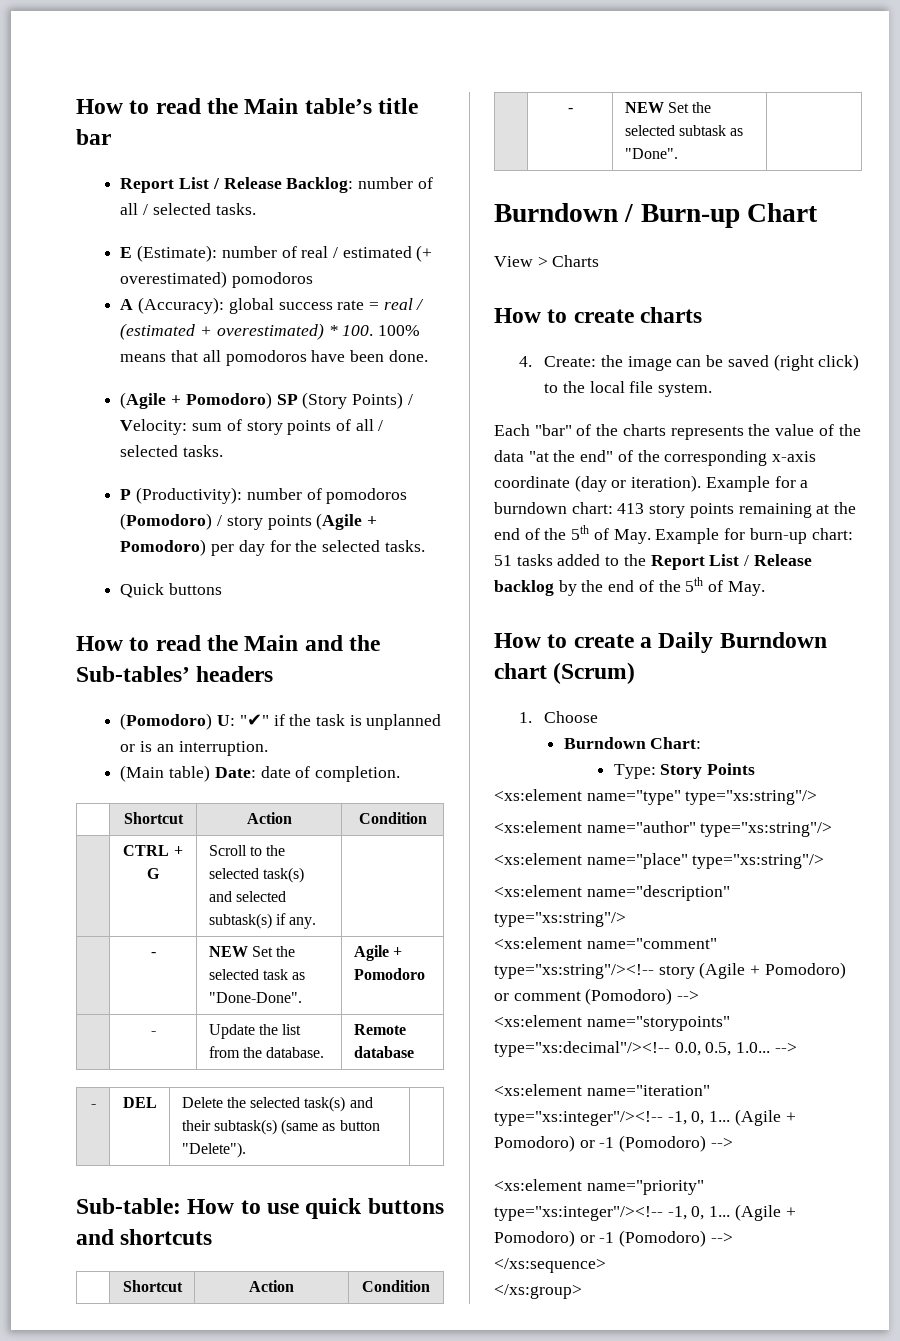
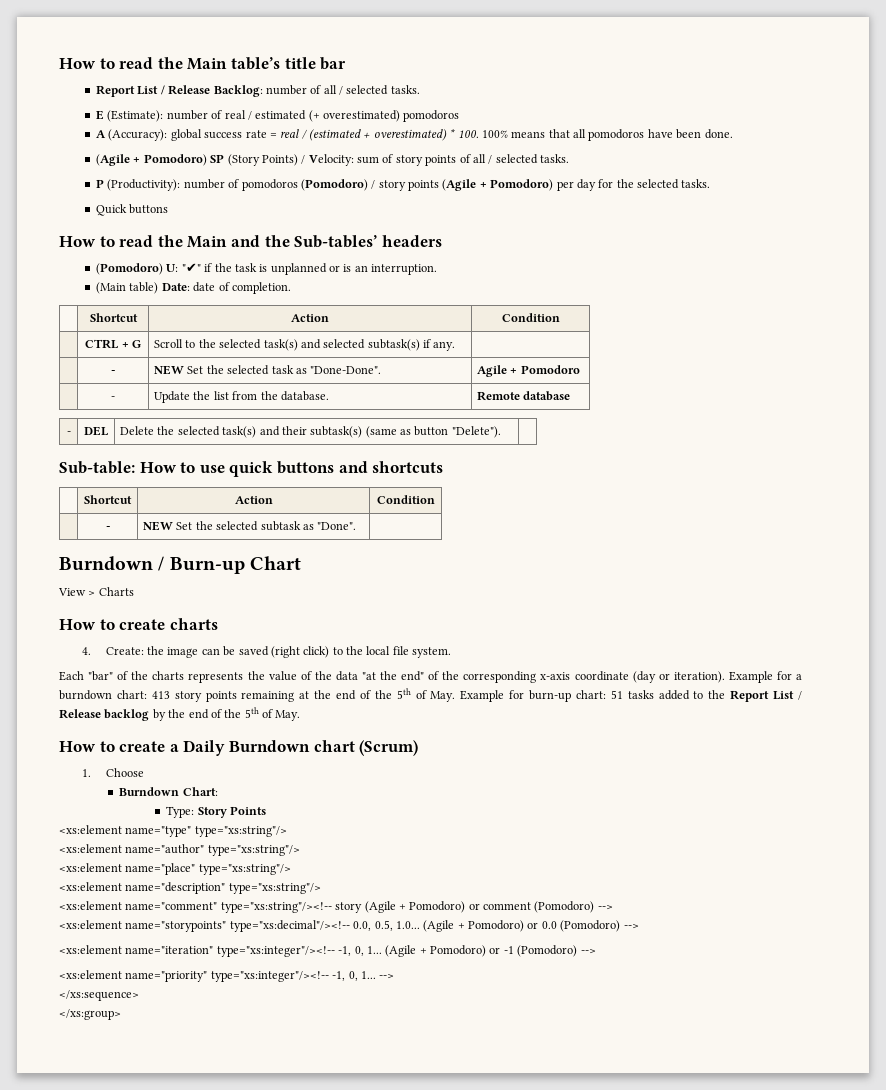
- <xs:element name="storypoints" type="xs:decimal"/><!-- 0.0, 0.5, 1.0... -->
+ <xs:element name="storypoints" type="xs:decimal"/><!-- 0.0, 0.5, 1.0... (Agile + Pomodoro) or 0.0 (Pomodoro) -->
- <xs:element name="priority" type="xs:integer"/><!-- -1, 0, 1... (Agile + Pomodoro) or -1 (Pomodoro) -->
+ <xs:element name="priority" type="xs:integer"/><!-- -1, 0, 1... -->

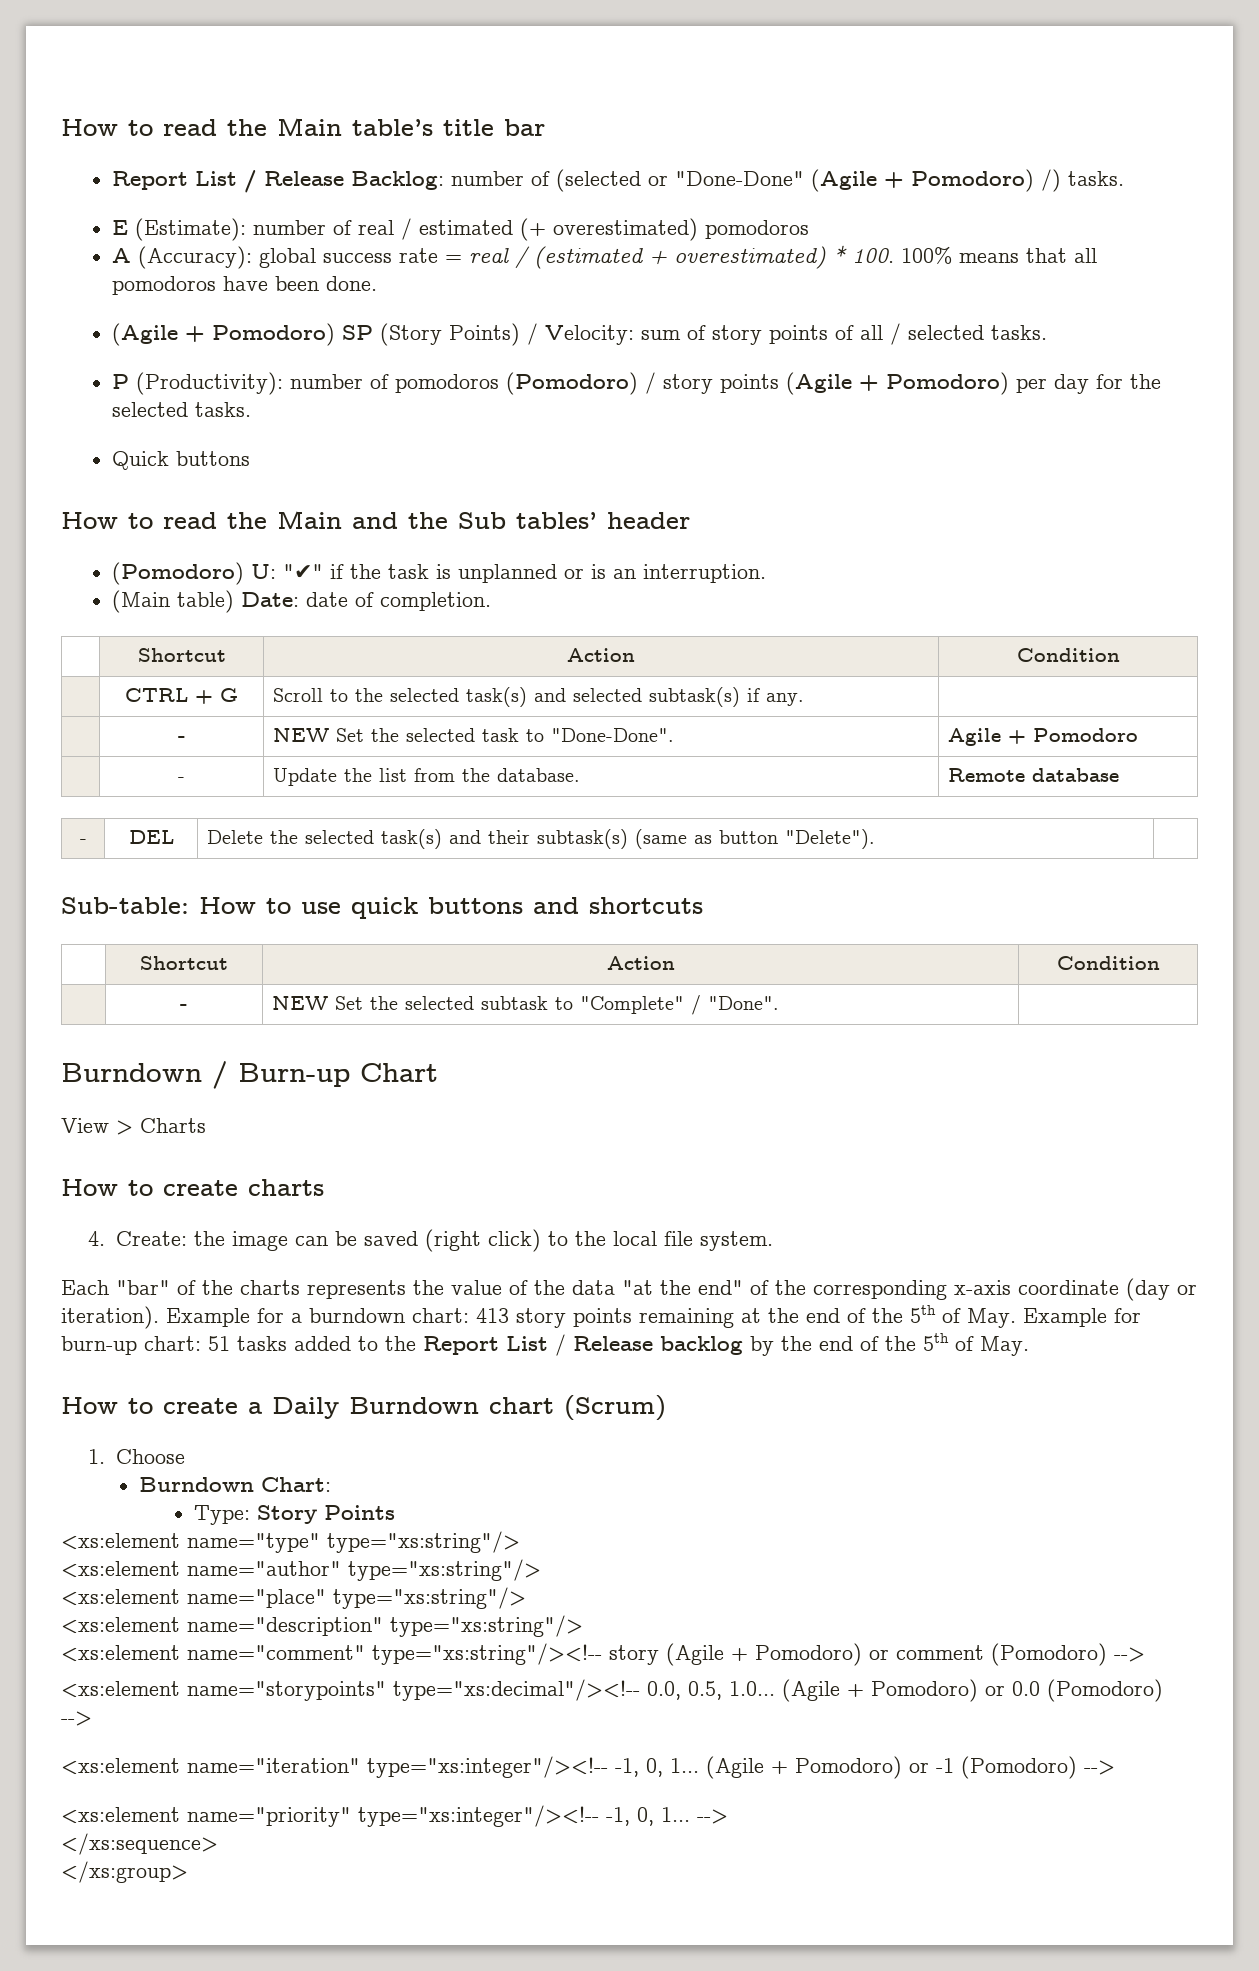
- Report List / Release Backlog: number of all / selected tasks.
+ Report List / Release Backlog: number of (selected or "Done-Done" (Agile + Pomodoro) /) tasks.
- How to read the Main and the Sub-tables’ headers
+ How to read the Main and the Sub tables’ header
- | - | NEW Set the selected task as "Done-Done". | Agile + Pomodoro
+ | - | NEW Set the selected task to "Done-Done". | Agile + Pomodoro
- | - | NEW Set the selected subtask as "Done". |
+ | - | NEW Set the selected subtask to "Complete" / "Done". |

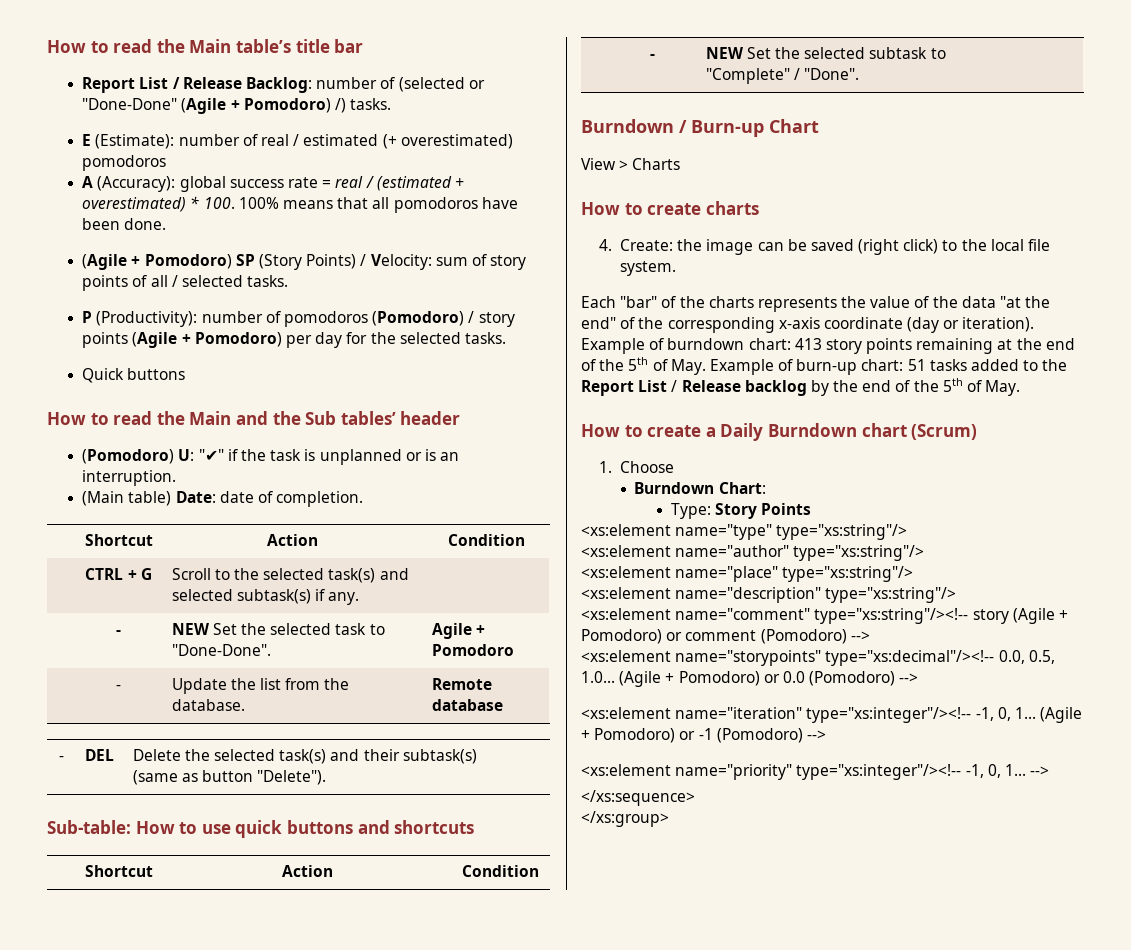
- Example for a burndown chart: 413 story points remaining at the end of the 5th of May. Example for burn-up chart: 51 tasks added to the Report List / Release backlog by the end of the 5th of May.
+ Example of burndown chart: 413 story points remaining at the end of the 5th of May. Example of burn-up chart: 51 tasks added to the Report List / Release backlog by the end of the 5th of May.

